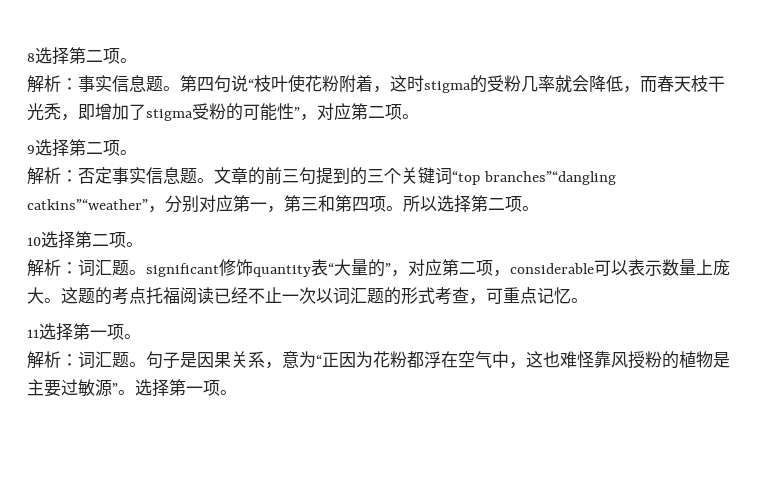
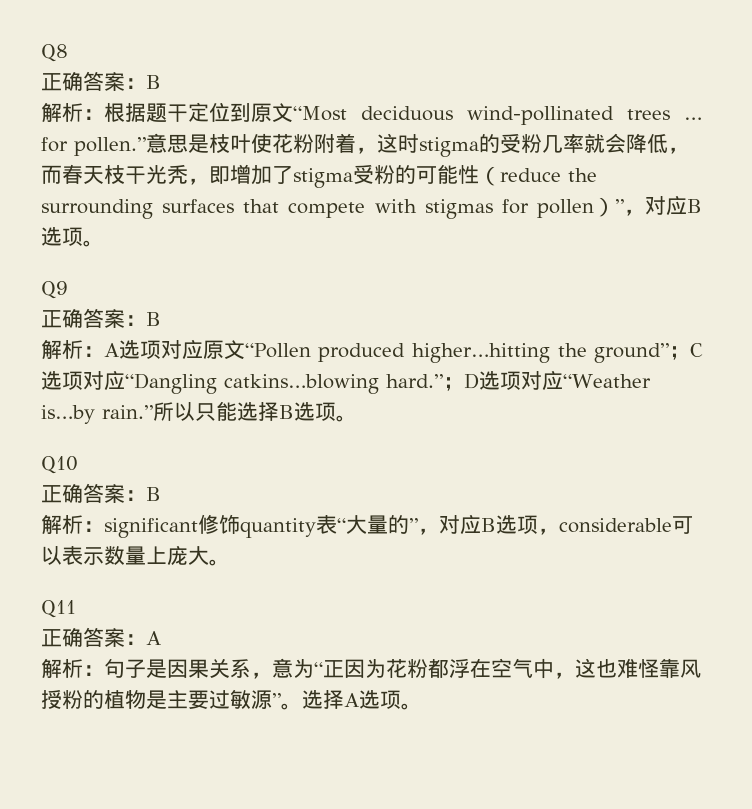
- 8选择第二项。
- 解析：事实信息题。第四句说“枝叶使花粉附着，这时stigma的受粉几率就会降低，而春天枝干光秃，即增加了stigma受粉的可能性”，对应第二项。
- 9选择第二项。
- 解析：否定事实信息题。文章的前三句提到的三个关键词“top branches”“dangling catkins”“weather”，分别对应第一，第三和第四项。所以选择第二项。
- 10选择第二项。
- 解析：词汇题。significant修饰quantity表“大量的”，对应第二项，considerable可以表示数量上庞大。这题的考点托福阅读已经不止一次以词汇题的形式考查，可重点记忆。
- 11选择第一项。
- 解析：词汇题。句子是因果关系，意为“正因为花粉都浮在空气中，这也难怪靠风授粉的植物是主要过敏源”。选择第一项。
+ Q8
+ 正确答案：B
+ 解析：根据题干定位到原文“Most deciduous wind-pollinated trees … for pollen.”意思是枝叶使花粉附着，这时stigma的受粉几率就会降低，而春天枝干光秃，即增加了stigma受粉的可能性（reduce the surrounding surfaces that compete with stigmas for pollen）”，对应B选项。
+ Q9
+ 正确答案：B
+ 解析：A选项对应原文“Pollen produced higher…hitting the ground”；C选项对应“Dangling catkins…blowing hard.”；D选项对应“Weather is…by rain.”所以只能选择B选项。
+ Q10
+ 正确答案：B
+ 解析：significant修饰quantity表“大量的”，对应B选项，considerable可以表示数量上庞大。
+ Q11
+ 正确答案：A
+ 解析：句子是因果关系，意为“正因为花粉都浮在空气中，这也难怪靠风授粉的植物是主要过敏源”。选择A选项。

